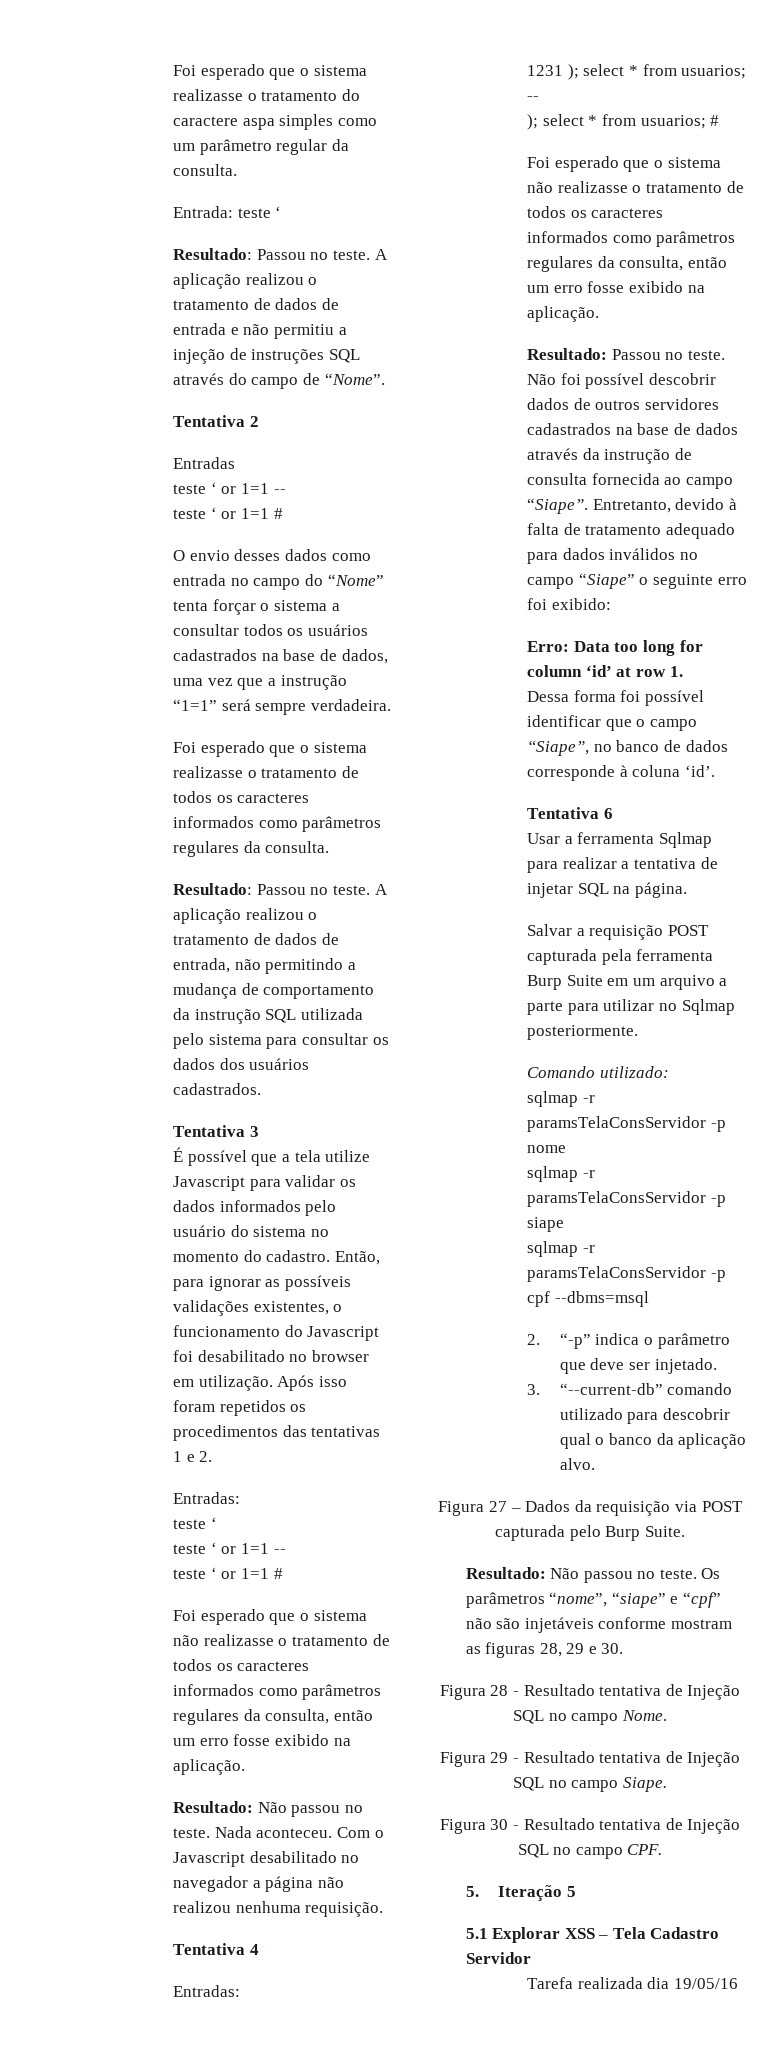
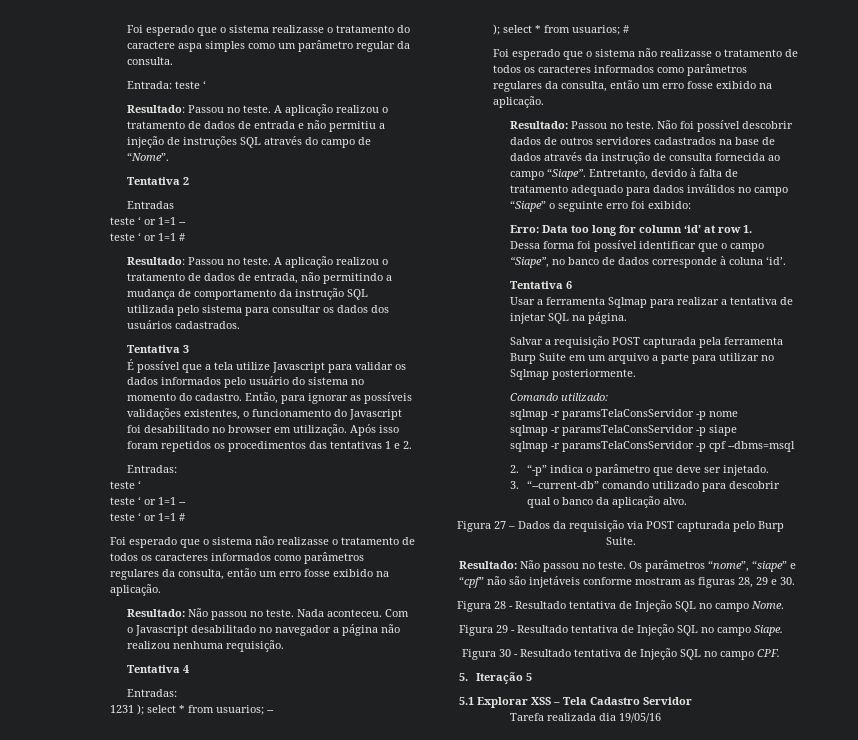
- O envio desses dados como entrada no campo do “Nome” tenta forçar o sistema a consultar todos os usuários cadastrados na base de dados, uma vez que a instrução “1=1” será sempre verdadeira.
- Foi esperado que o sistema realizasse o tratamento de todos os caracteres informados como parâmetros regulares da consulta.

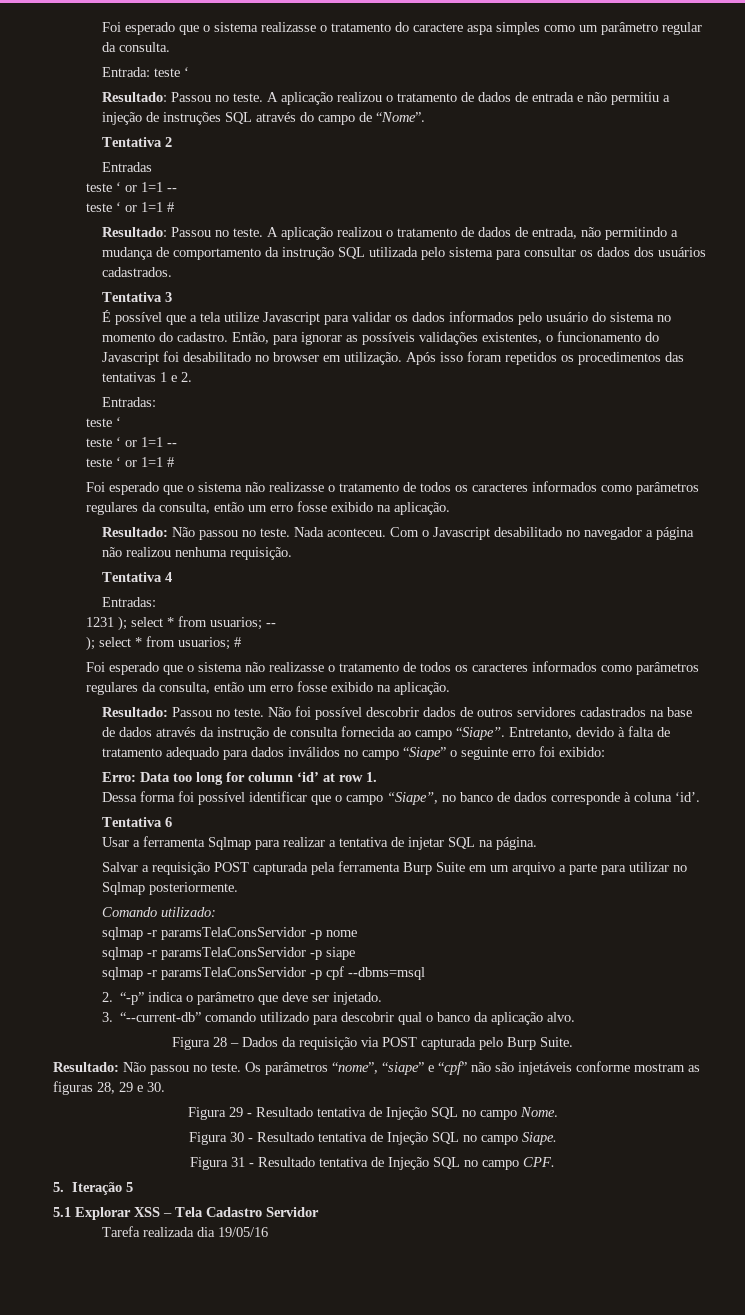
- Figura 27 – Dados da requisição via POST capturada pelo Burp Suite.
+ Figura 28 – Dados da requisição via POST capturada pelo Burp Suite.
- Figura 28 - Resultado tentativa de Injeção SQL no campo Nome.
+ Figura 29 - Resultado tentativa de Injeção SQL no campo Nome.
- Figura 29 - Resultado tentativa de Injeção SQL no campo Siape.
+ Figura 30 - Resultado tentativa de Injeção SQL no campo Siape.
- Figura 30 - Resultado tentativa de Injeção SQL no campo CPF.
+ Figura 31 - Resultado tentativa de Injeção SQL no campo CPF.

